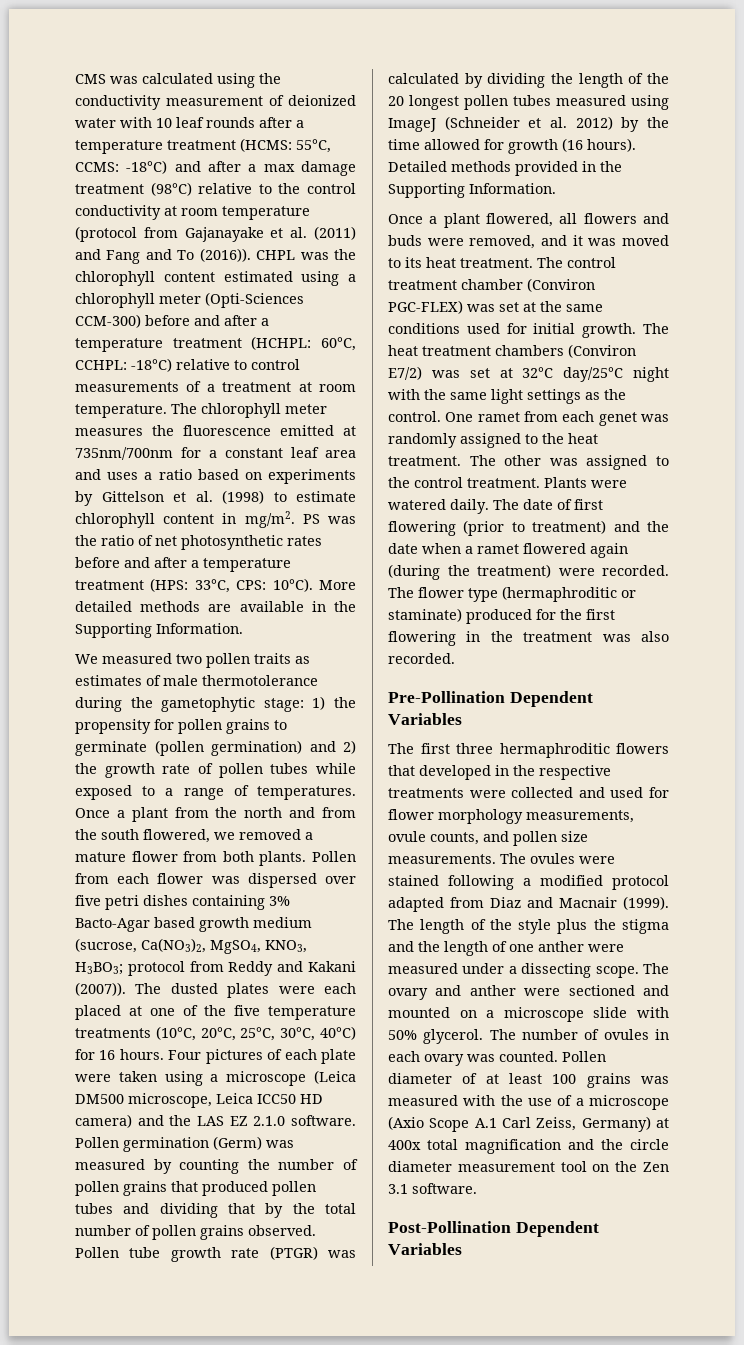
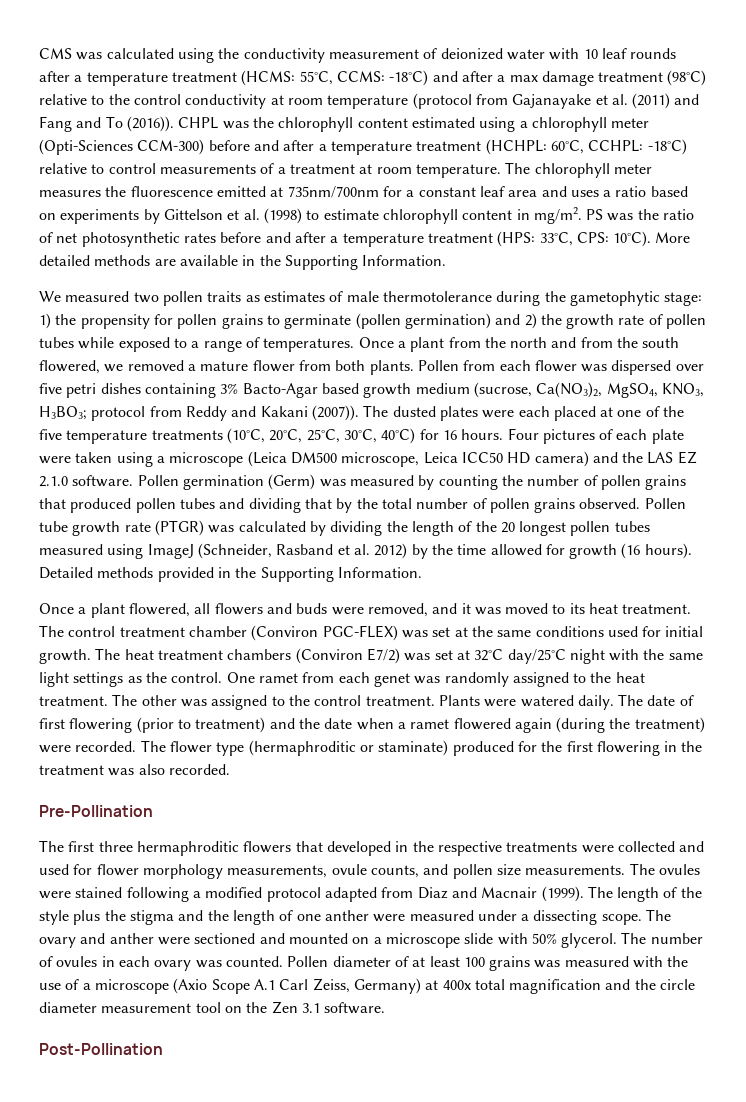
- Pollen tube growth rate (PTGR) was calculated by dividing the length of the 20 longest pollen tubes measured using ImageJ (Schneider et al. 2012) by the time allowed for growth (16 hours).
+ Pollen tube growth rate (PTGR) was calculated by dividing the length of the 20 longest pollen tubes measured using ImageJ (Schneider, Rasband et al. 2012) by the time allowed for growth (16 hours).
- Pre-Pollination Dependent Variables
+ Pre-Pollination
- Post-Pollination Dependent Variables
+ Post-Pollination

